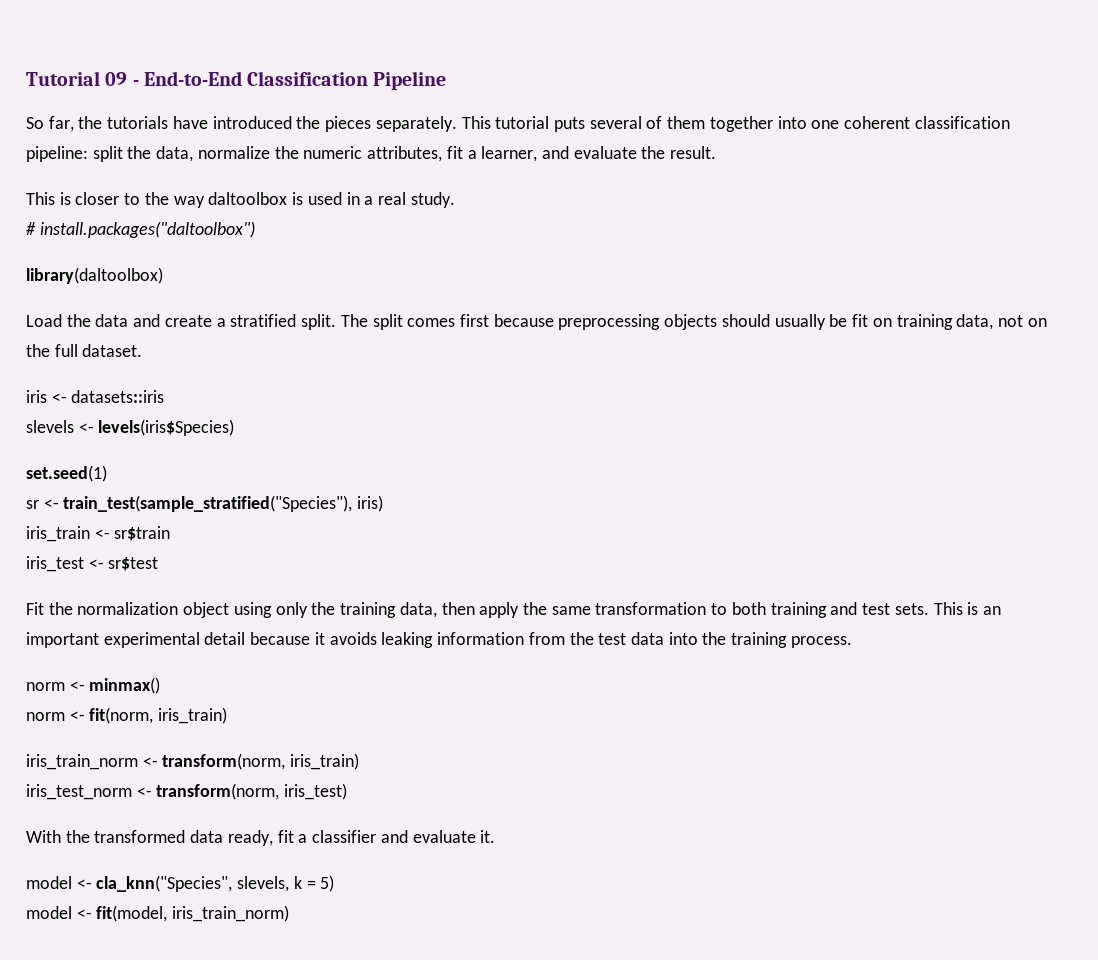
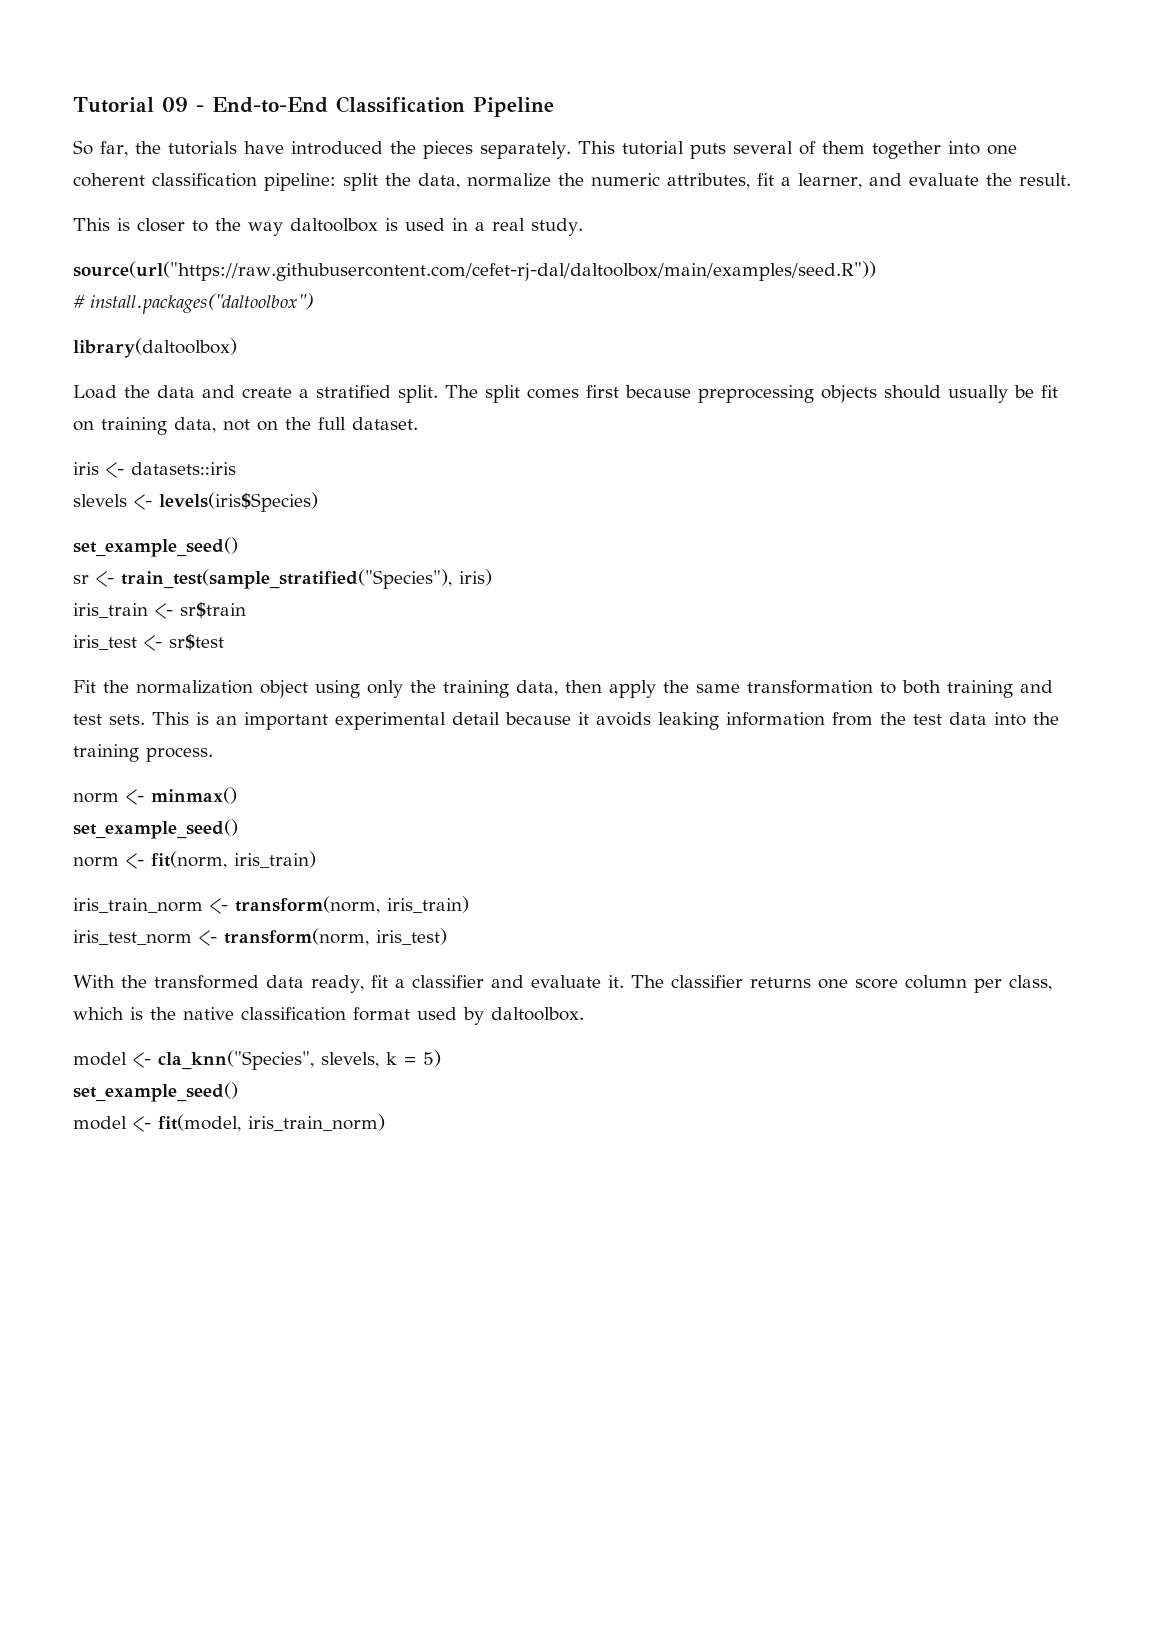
+ source(url("https://raw.githubusercontent.com/cefet-rj-dal/daltoolbox/main/examples/seed.R"))
  slevels <- levels(iris$Species)
- set.seed(1)
+ set_example_seed()
  norm <- minmax()
+ set_example_seed()
+ The classifier returns one score column per class, which is the native classification format used by daltoolbox.
  model <- cla_knn("Species", slevels, k = 5)
+ set_example_seed()

